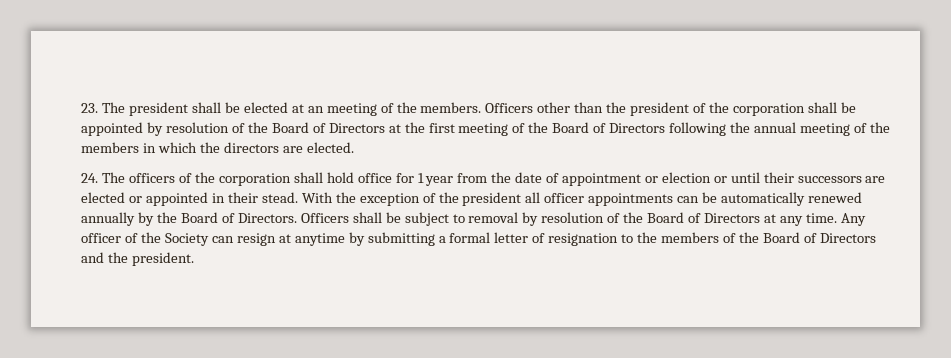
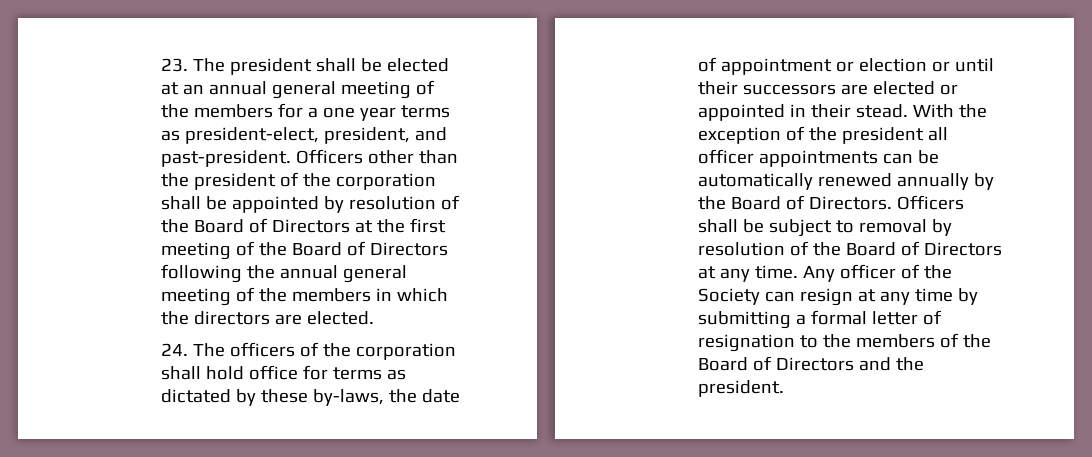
- 23. The president shall be elected at an meeting of the members.
+ 23. The president shall be elected at an annual general meeting of the members for a one year terms as president-elect, president, and past-president.
- Officers other than the president of the corporation shall be appointed by resolution of the Board of Directors at the first meeting of the Board of Directors following the annual meeting of the members in which the directors are elected.
+ Officers other than the president of the corporation shall be appointed by resolution of the Board of Directors at the first meeting of the Board of Directors following the annual general meeting of the members in which the directors are elected.
- 24. The officers of the corporation shall hold office for 1 year from the date of appointment or election or until their successors are elected or appointed in their stead.
+ 24. The officers of the corporation shall hold office for terms as dictated by these by-laws, the date of appointment or election or until their successors are elected or appointed in their stead.
- Any officer of the Society can resign at anytime by submitting a formal letter of resignation to the members of the Board of Directors and the president.
+ Any officer of the Society can resign at any time by submitting a formal letter of resignation to the members of the Board of Directors and the president.

